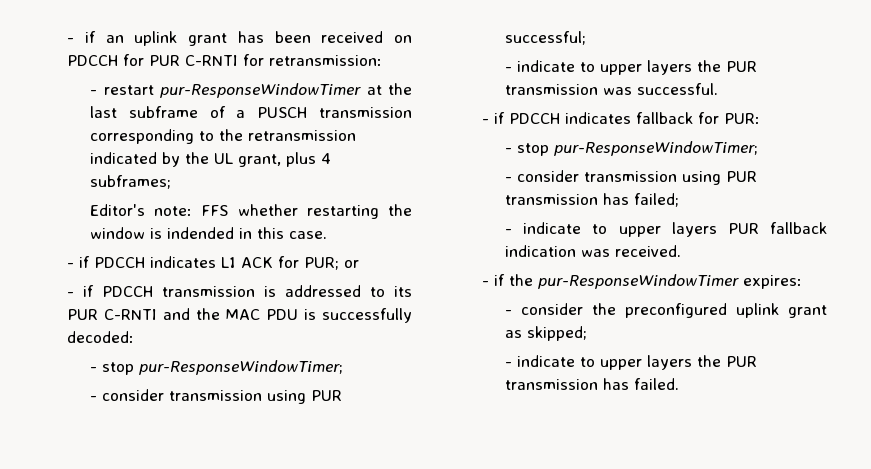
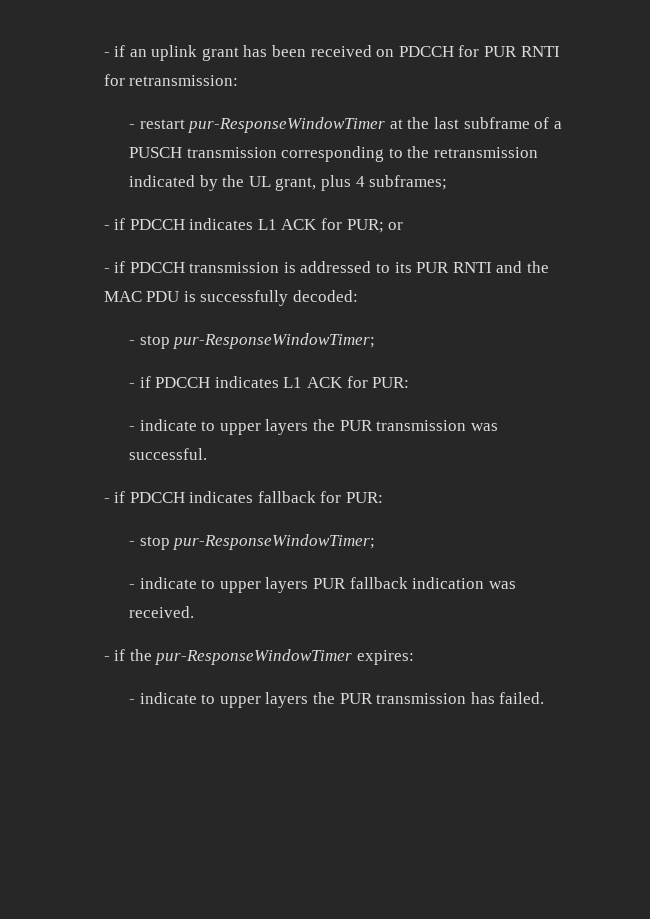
- - if an uplink grant has been received on PDCCH for PUR C-RNTI for retransmission:
+ - if an uplink grant has been received on PDCCH for PUR RNTI for retransmission:
- Editor's note: FFS whether restarting the window is indended in this case.
- - if PDCCH transmission is addressed to its PUR C-RNTI and the MAC PDU is successfully decoded:
+ - if PDCCH transmission is addressed to its PUR RNTI and the MAC PDU is successfully decoded:
- - consider transmission using PUR successful;
+ - if PDCCH indicates L1 ACK for PUR:
- - consider transmission using PUR transmission has failed;
- - consider the preconfigured uplink grant as skipped;

